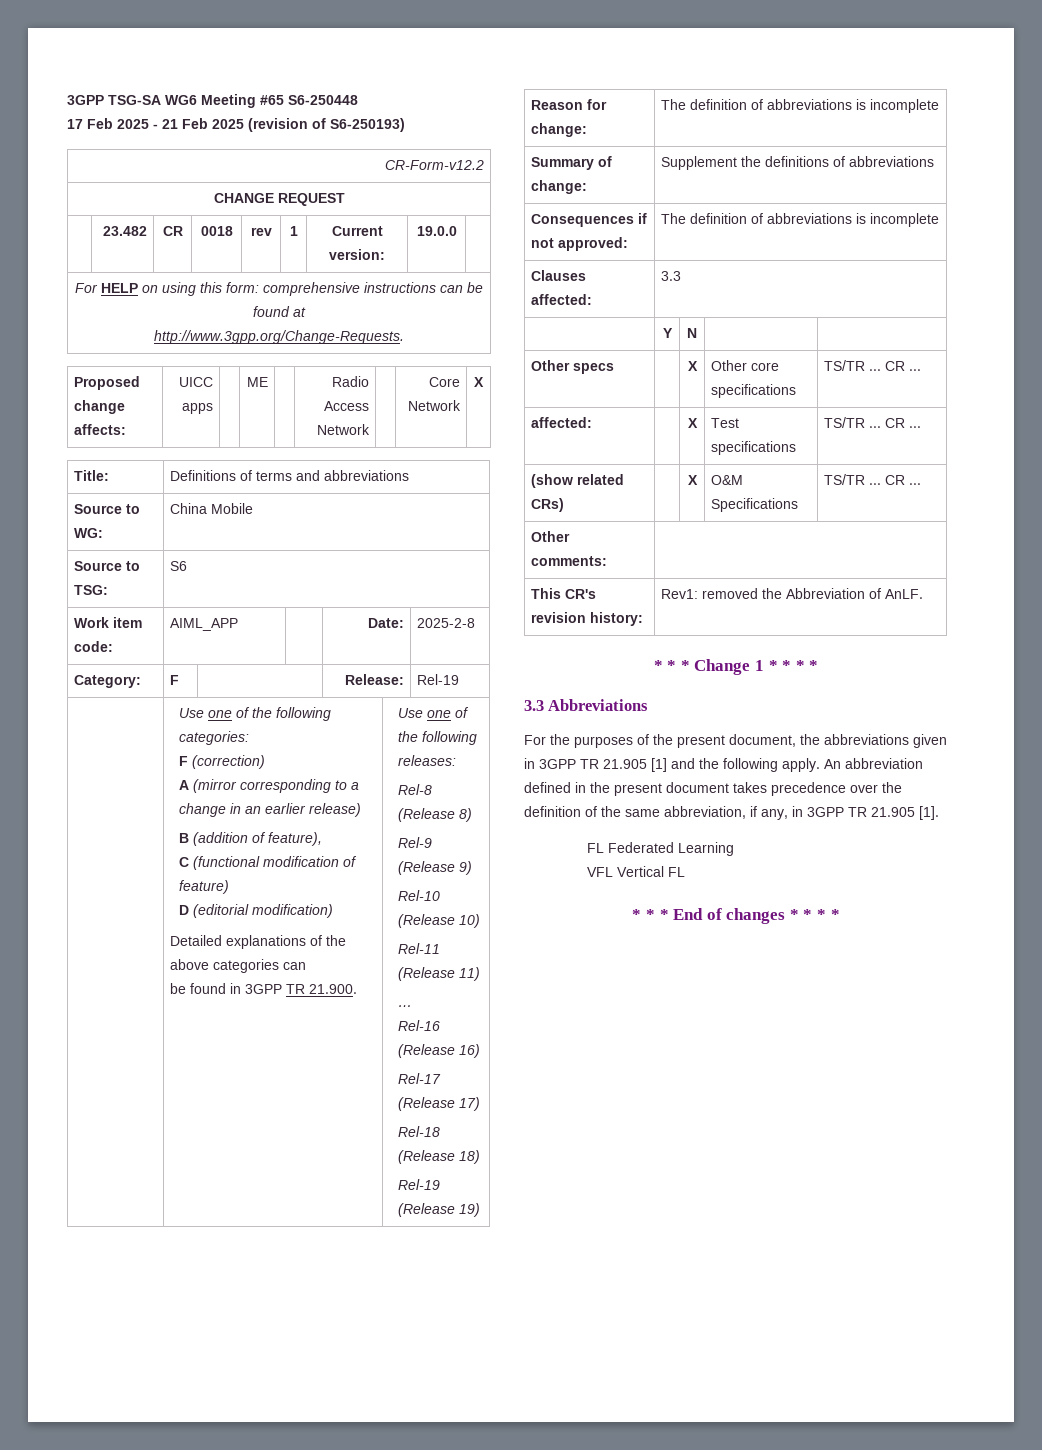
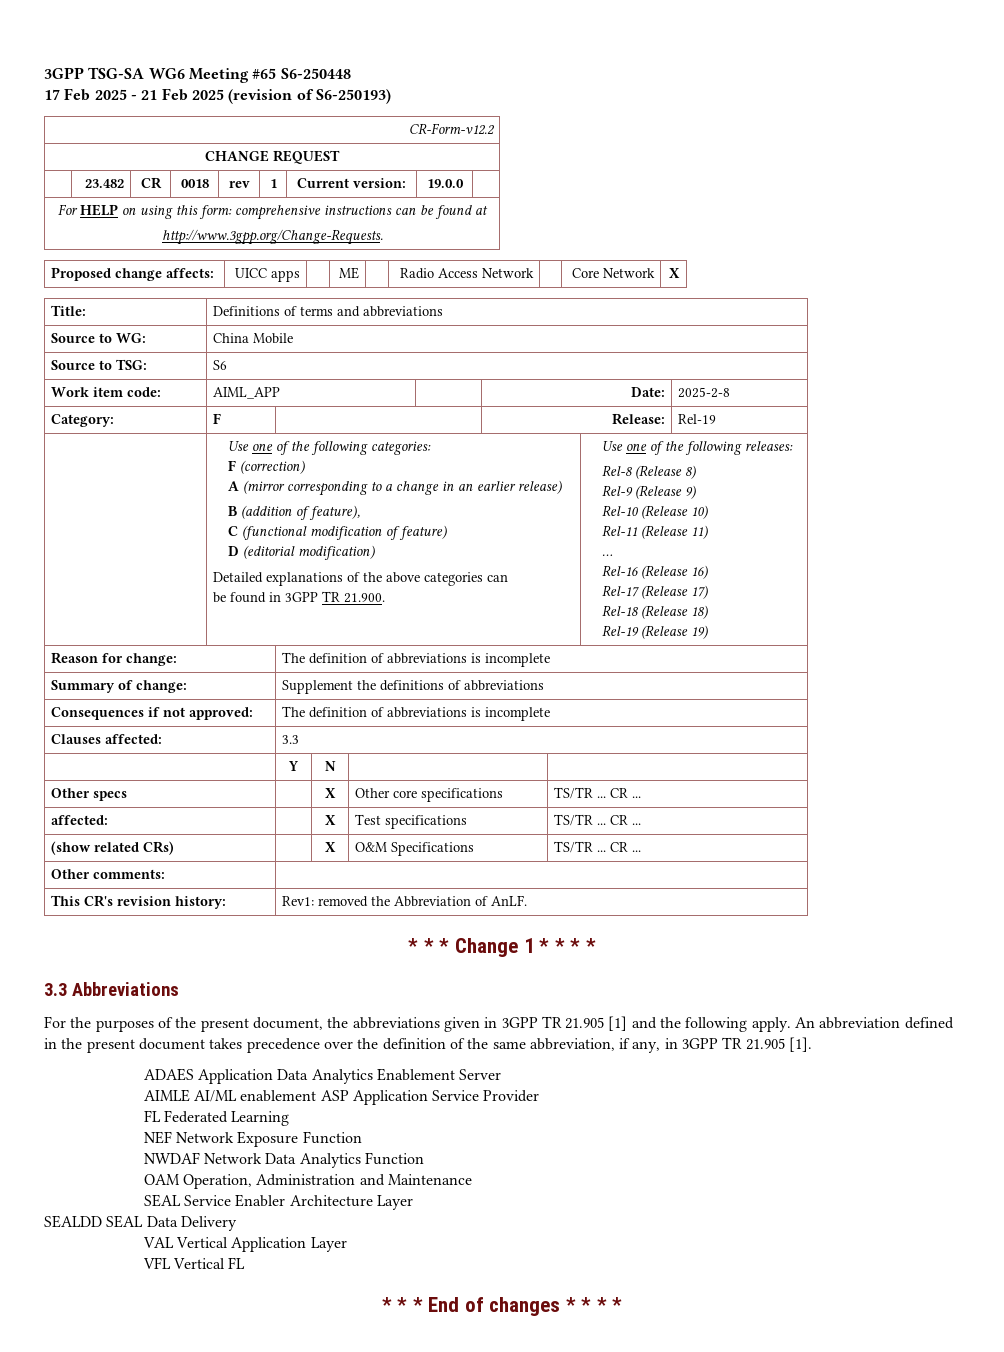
+ ADAES Application Data Analytics Enablement Server
+ AIMLE AI/ML enablement ASP Application Service Provider
  FL Federated Learning
+ NEF Network Exposure Function
+ NWDAF Network Data Analytics Function
+ OAM Operation, Administration and Maintenance
+ SEAL Service Enabler Architecture Layer
+ SEALDD SEAL Data Delivery
+ VAL Vertical Application Layer

